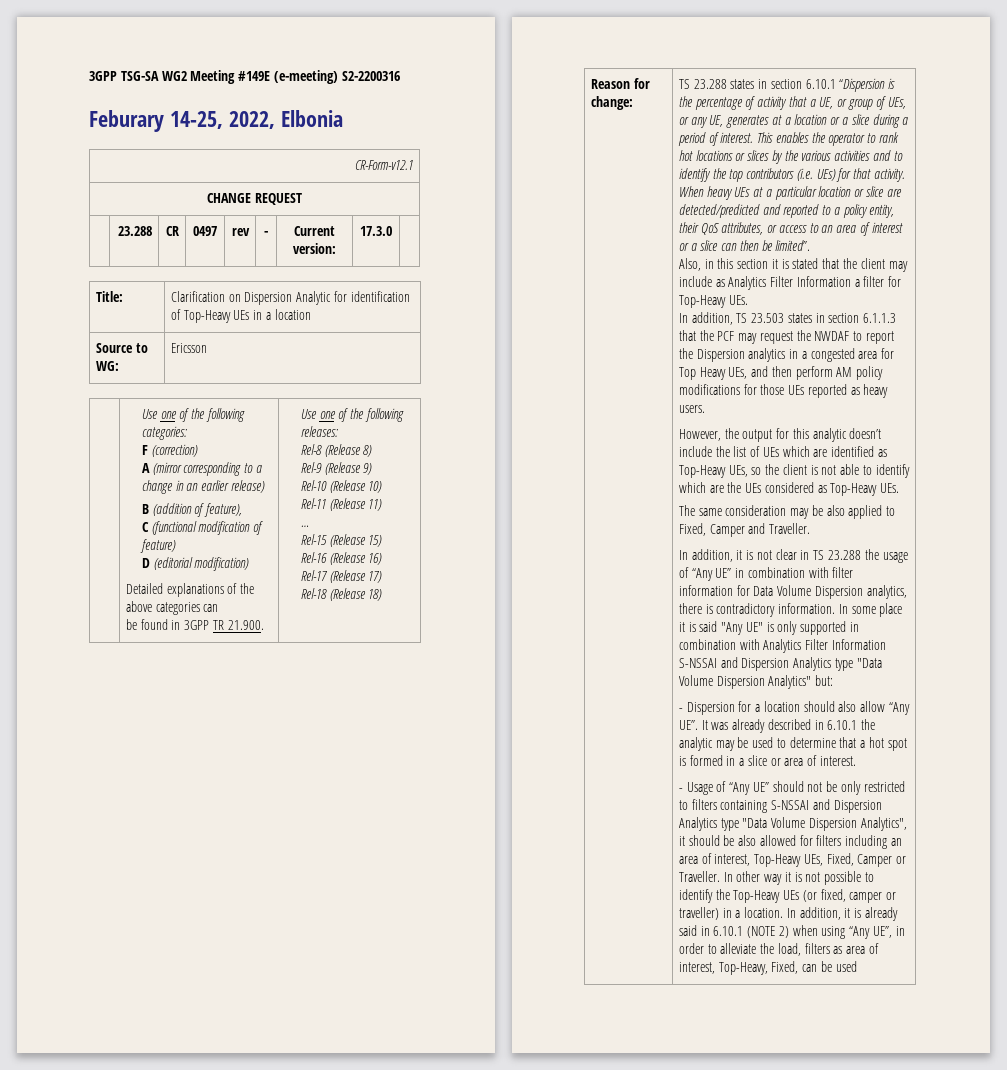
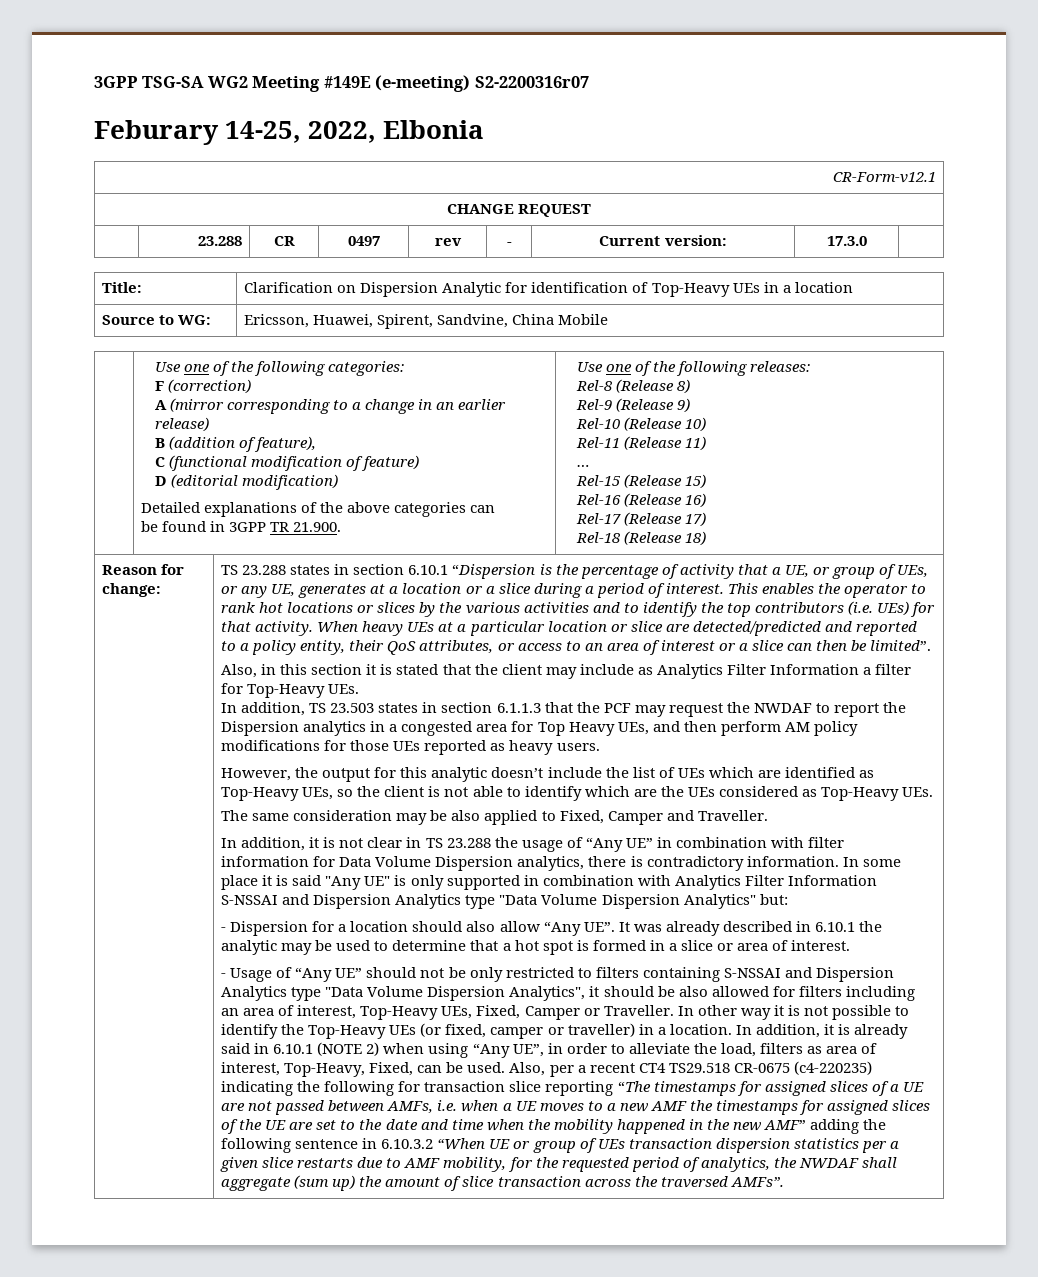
- 3GPP TSG-SA WG2 Meeting #149E (e-meeting) S2-2200316
+ 3GPP TSG-SA WG2 Meeting #149E (e-meeting) S2-2200316r07
- Source to WG: | Ericsson
+ Source to WG: | Ericsson, Huawei, Spirent, Sandvine, China Mobile
- In addition, it is already said in 6.10.1 (NOTE 2) when using “Any UE”, in order to alleviate the load, filters as area of interest, Top-Heavy, Fixed, can be used
+ In addition, it is already said in 6.10.1 (NOTE 2) when using “Any UE”, in order to alleviate the load, filters as area of interest, Top-Heavy, Fixed, can be used. Also, per a recent CT4 TS29.518 CR-0675 (c4-220235) indicating the following for transaction slice reporting “The timestamps for assigned slices of a UE are not passed between AMFs, i.e. when a UE moves to a new AMF the timestamps for assigned slices of the UE are set to the date and time when the mobility happened in the new AMF” adding the following sentence in 6.10.3.2 “When UE or group of UEs transaction dispersion statistics per a given slice restarts due to AMF mobility, for the requested period of analytics, the NWDAF shall aggregate (sum up) the amount of slice transaction across the traversed AMFs”.

